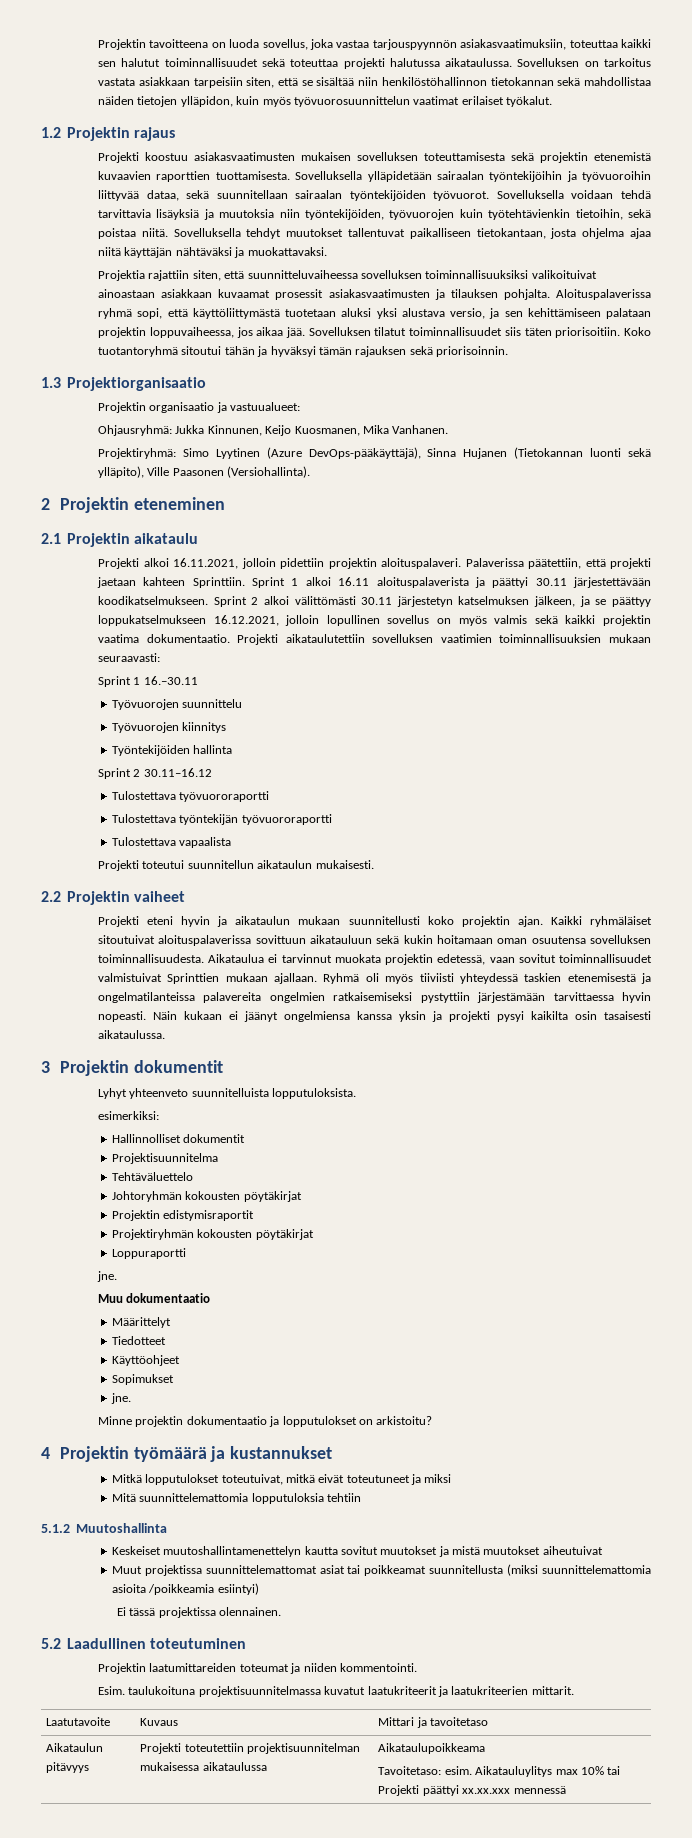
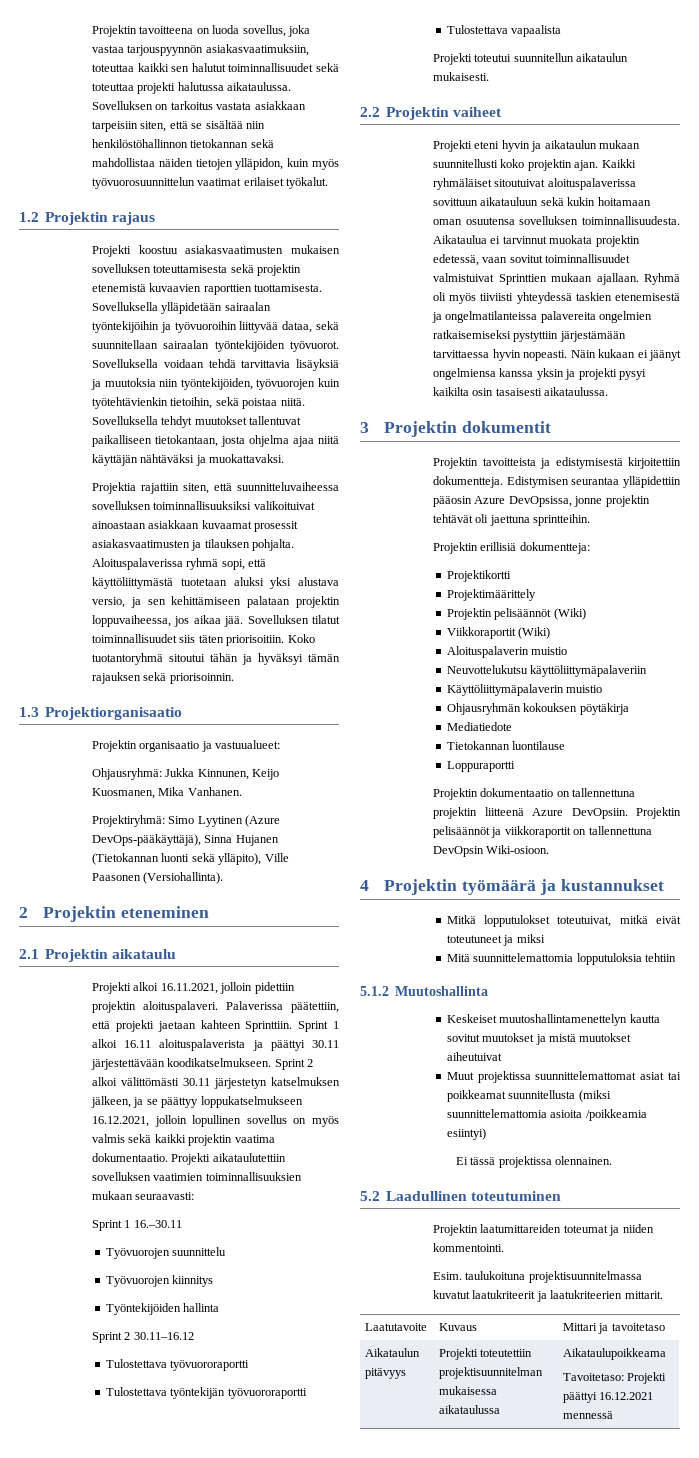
- Lyhyt yhteenveto suunnitelluista lopputuloksista.
- esimerkiksi:
- Hallinnolliset dokumentit
- Projektisuunnitelma
- Tehtäväluettelo
- Johtoryhmän kokousten pöytäkirjat
- Projektin edistymisraportit
- Projektiryhmän kokousten pöytäkirjat
+ Projektin tavoitteista ja edistymisestä kirjoitettiin dokumentteja. Edistymisen seurantaa ylläpidettiin pääosin Azure DevOpsissa, jonne projektin tehtävät oli jaettuna sprintteihin.
+ Projektin erillisiä dokumentteja:
+ Projektikortti
+ Projektimäärittely
+ Projektin pelisäännöt (Wiki)
+ Viikkoraportit (Wiki)
+ Aloituspalaverin muistio
+ Neuvottelukutsu käyttöliittymäpalaveriin
+ Käyttöliittymäpalaverin muistio
+ Ohjausryhmän kokouksen pöytäkirja
+ Mediatiedote
+ Tietokannan luontilause
  Loppuraportti
- jne.
- Muu dokumentaatio
- Määrittelyt
- Tiedotteet
- Käyttöohjeet
- Sopimukset
- jne.
- Minne projektin dokumentaatio ja lopputulokset on arkistoitu?
+ Projektin dokumentaatio on tallennettuna projektin liitteenä Azure DevOpsiin. Projektin pelisäännöt ja viikkoraportit on tallennettuna DevOpsin Wiki-osioon.
  Aikataulun pitävyys | Projekti toteutettiin projektisuunnitelman mukaisessa aikataulussa | Aikataulupoikkeama
- Tavoitetaso: esim. Aikatauluylitys max 10% tai Projekti päättyi xx.xx.xxx mennessä
+ Tavoitetaso: Projekti päättyi 16.12.2021 mennessä

